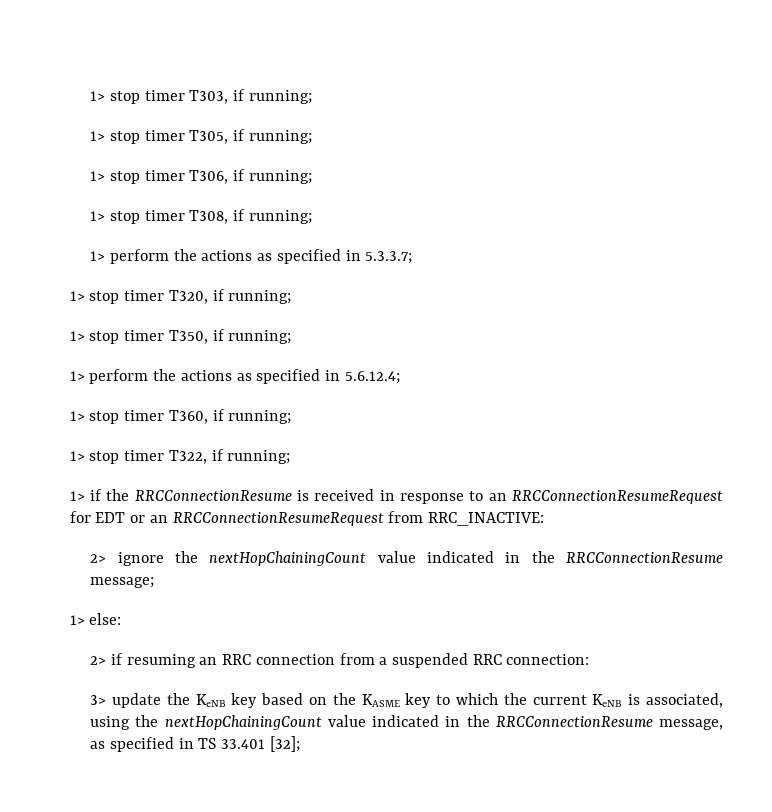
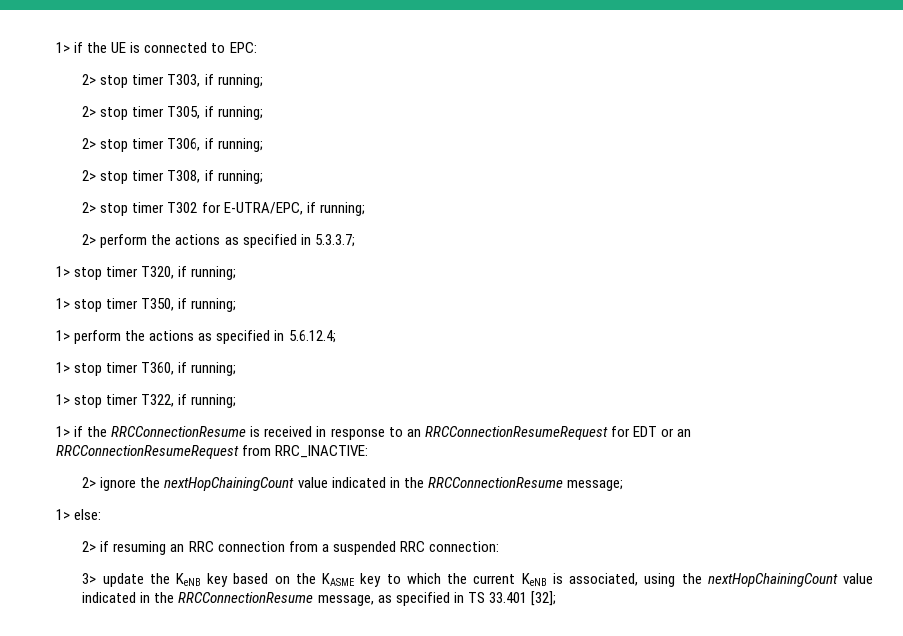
- 1> stop timer T303, if running;
+ 1> if the UE is connected to EPC:
+ 2> stop timer T303, if running;
- 1> stop timer T305, if running;
+ 2> stop timer T305, if running;
- 1> stop timer T306, if running;
+ 2> stop timer T306, if running;
- 1> stop timer T308, if running;
+ 2> stop timer T308, if running;
- 1> perform the actions as specified in 5.3.3.7;
+ 2> stop timer T302 for E-UTRA/EPC, if running;
+ 2> perform the actions as specified in 5.3.3.7;

